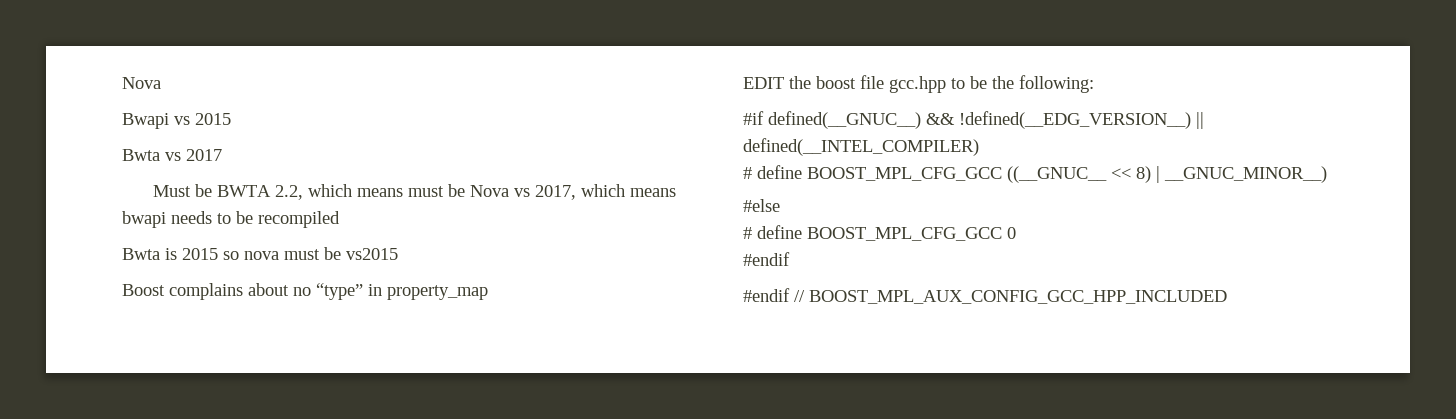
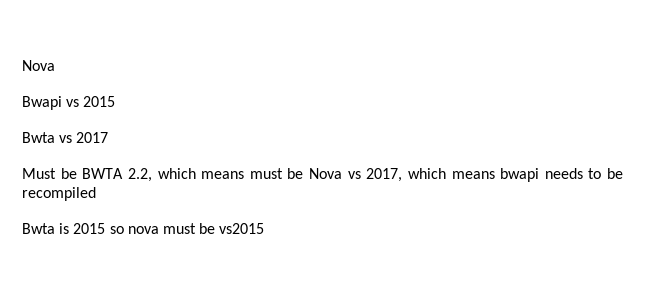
- Boost complains about no “type” in property_map
- EDIT the boost file gcc.hpp to be the following:
- #if defined(__GNUC__) && !defined(__EDG_VERSION__) || defined(__INTEL_COMPILER)
- # define BOOST_MPL_CFG_GCC ((__GNUC__ << 8) | __GNUC_MINOR__)
- #else
- # define BOOST_MPL_CFG_GCC 0
- #endif
- #endif // BOOST_MPL_AUX_CONFIG_GCC_HPP_INCLUDED

